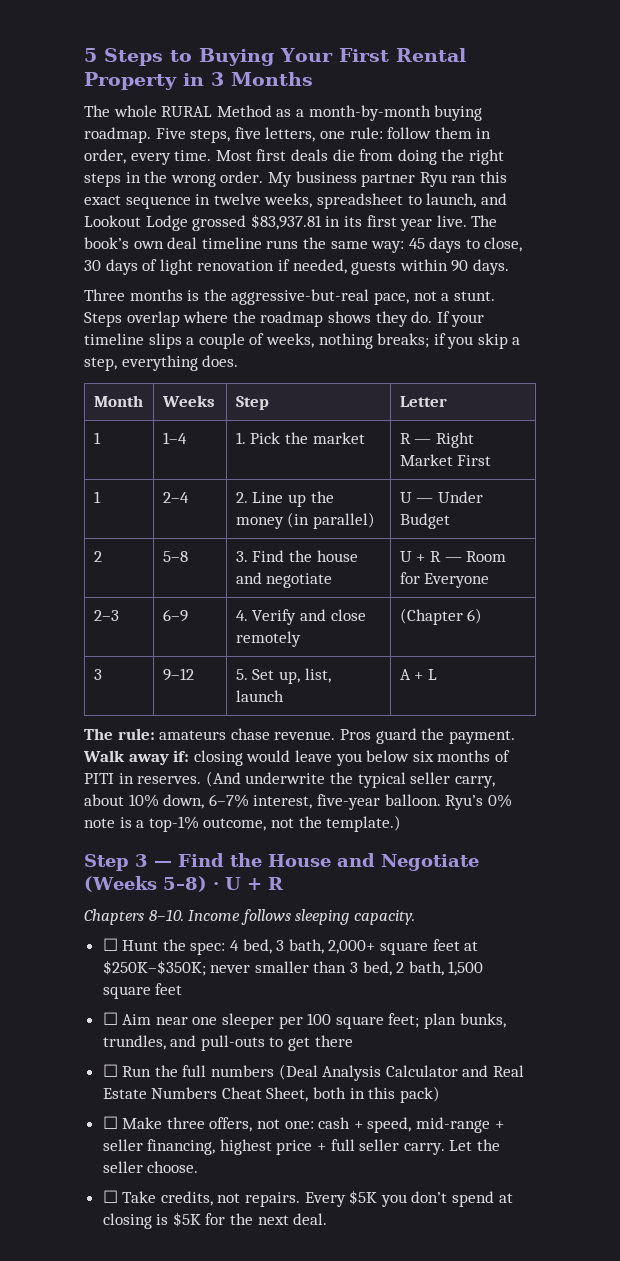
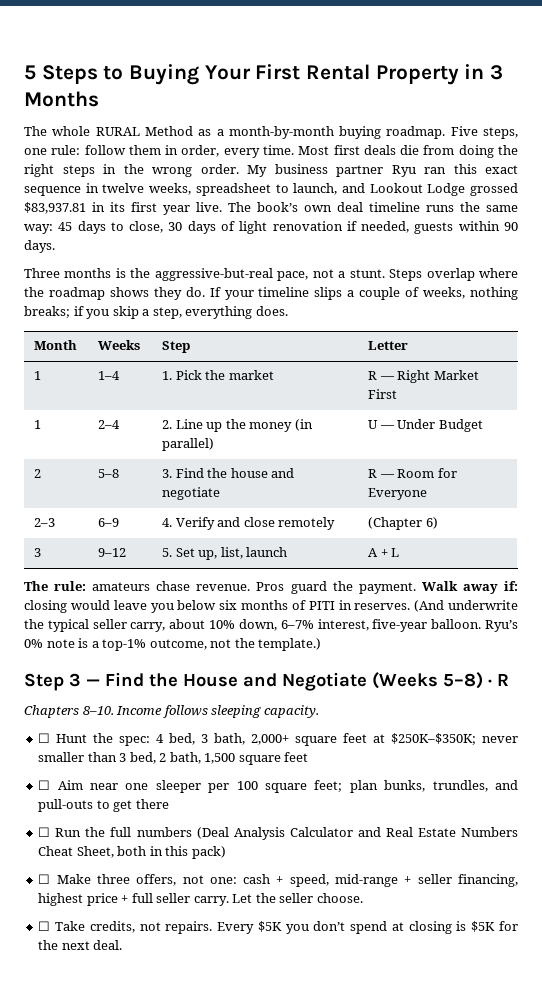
- Five steps, five letters, one rule: follow them in order, every time.
+ Five steps, one rule: follow them in order, every time.
- 2 | 5–8 | 3. Find the house and negotiate | U + R — Room for Everyone
+ 2 | 5–8 | 3. Find the house and negotiate | R — Room for Everyone
- Step 3 — Find the House and Negotiate (Weeks 5–8) · U + R
+ Step 3 — Find the House and Negotiate (Weeks 5–8) · R

